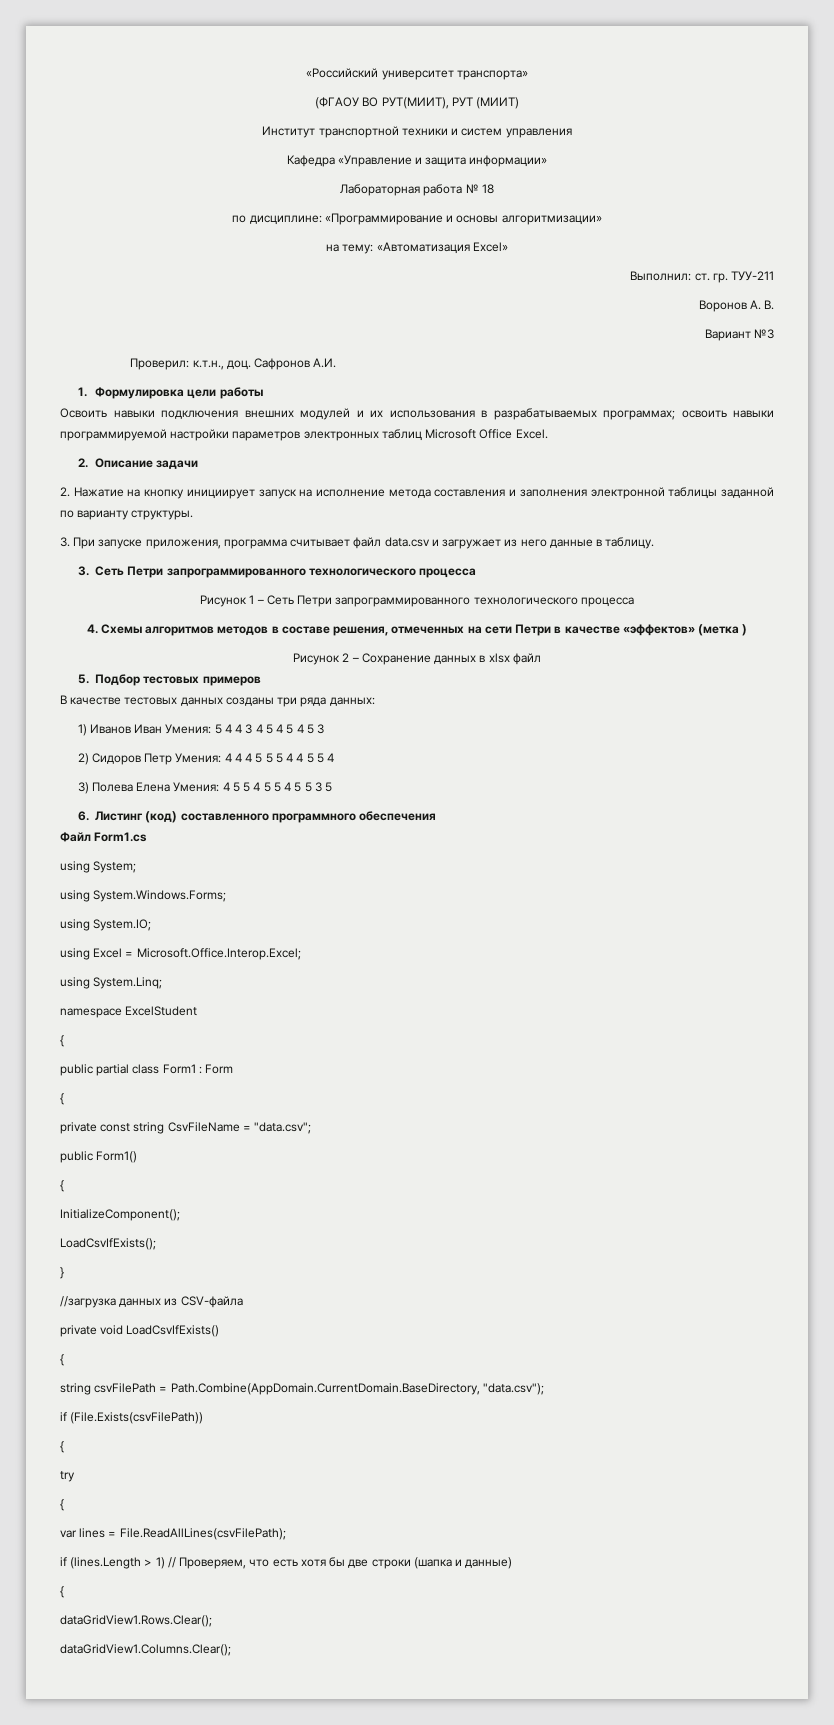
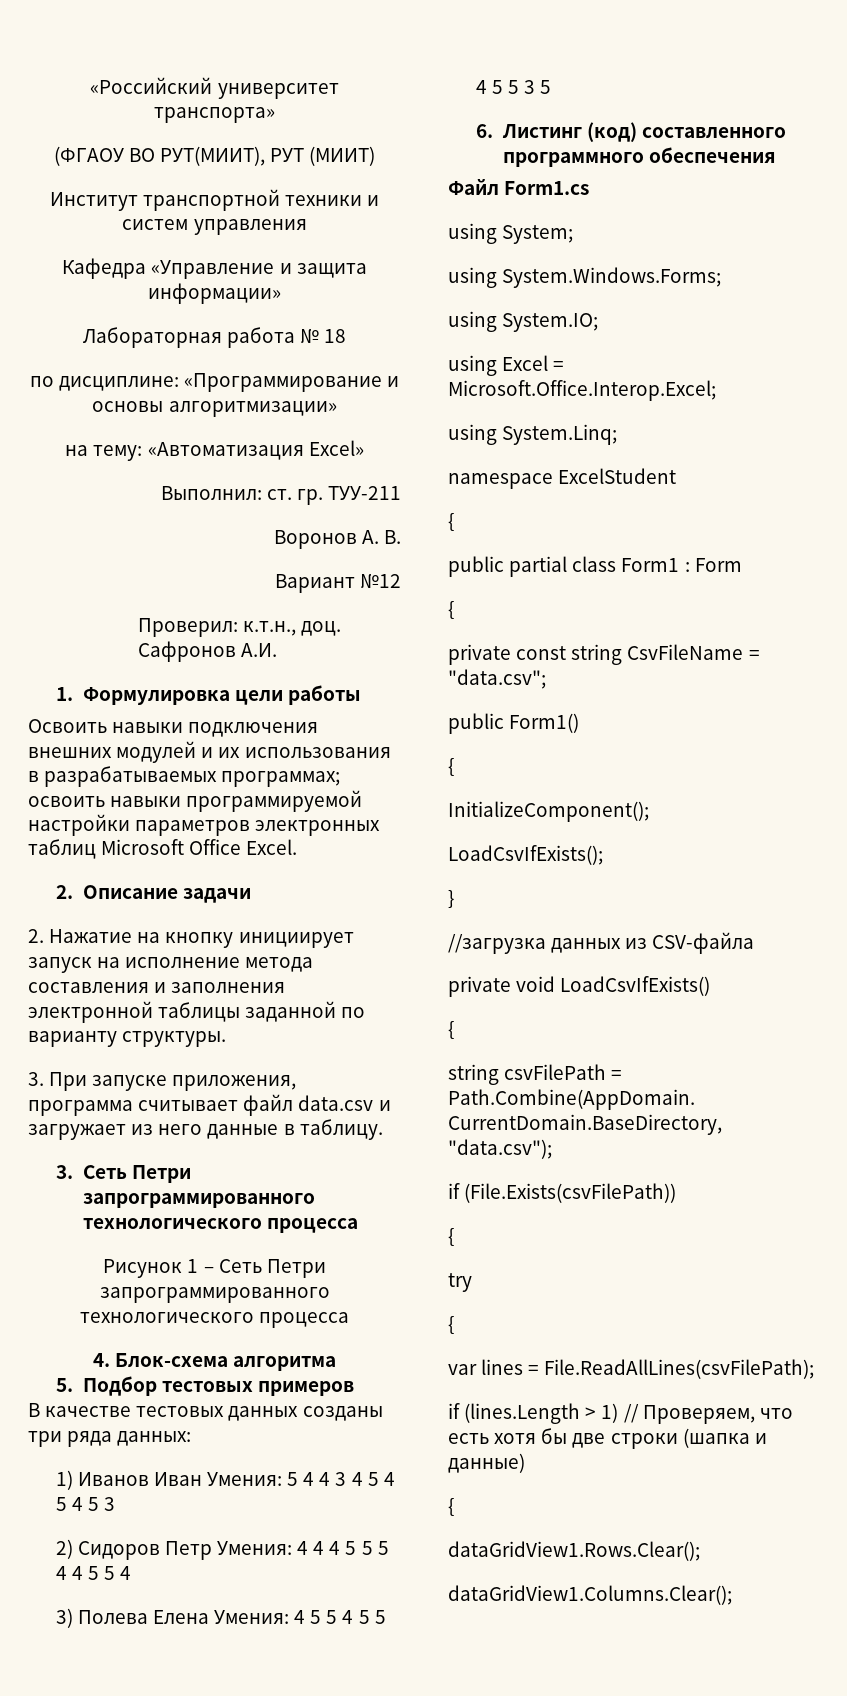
- Вариант №3
+ Вариант №12
- 4. Схемы алгоритмов методов в составе решения, отмеченных на сети Петри в качестве «эффектов» (метка )
- Рисунок 2 – Сохранение данных в xlsx файл
+ 4. Блок-схема алгоритма

